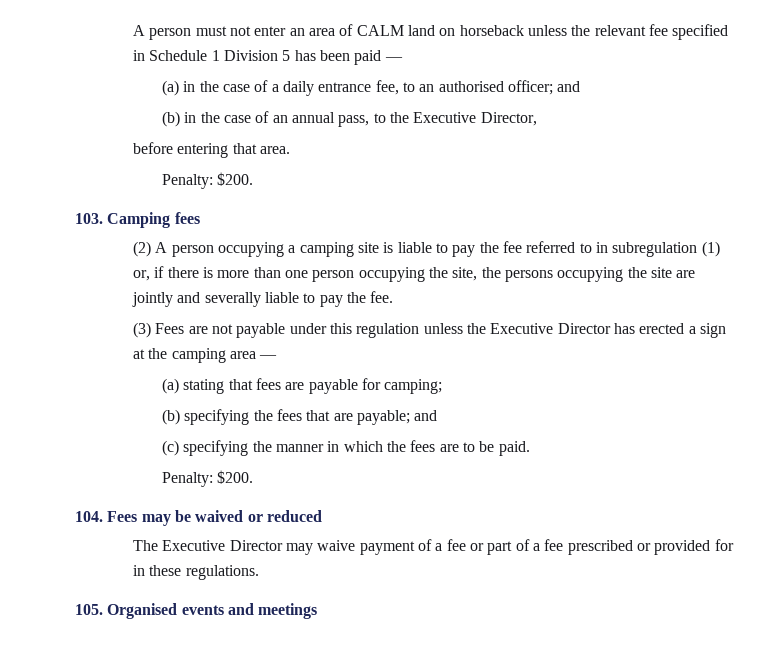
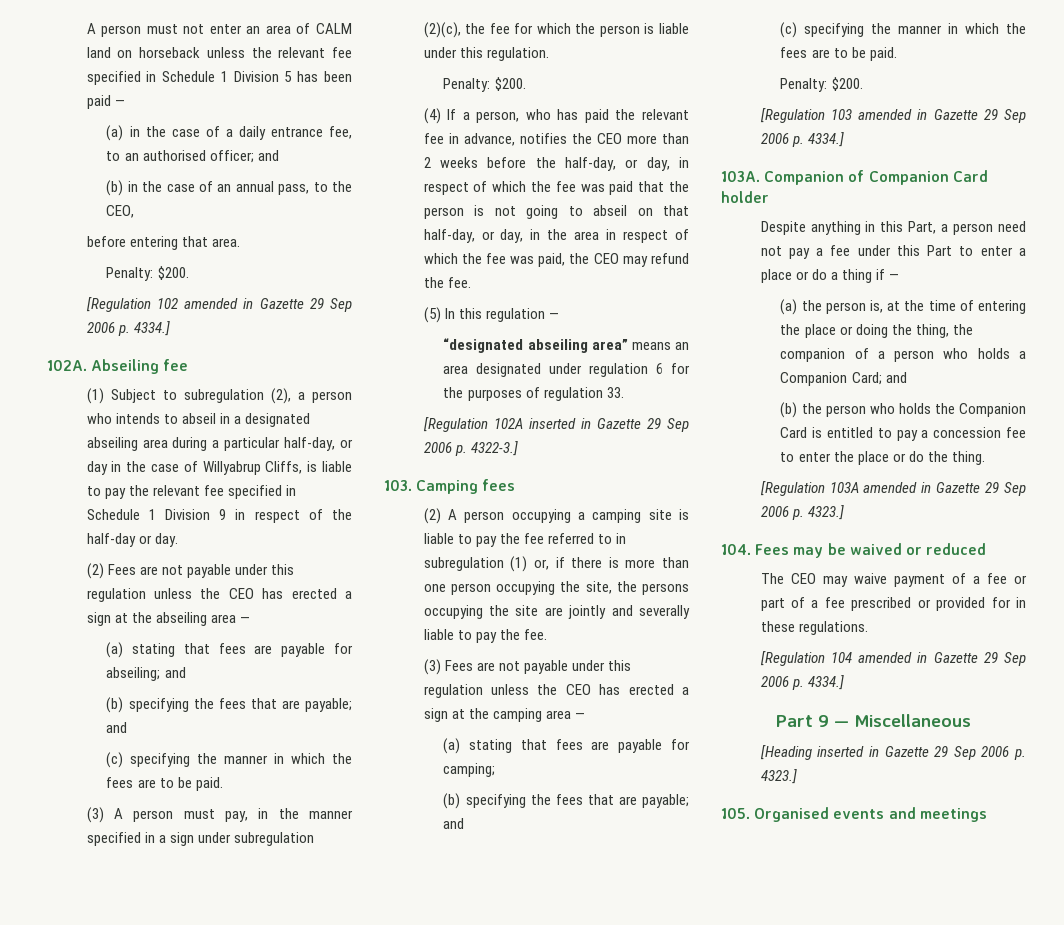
- (b) in the case of an annual pass, to the Executive Director,
+ (b) in the case of an annual pass, to the CEO,
+ [Regulation 102 amended in Gazette 29 Sep 2006 p. 4334.]
+ 102A. Abseiling fee
+ (1) Subject to subregulation (2), a person who intends to abseil in a designated abseiling area during a particular half-day, or day in the case of Willyabrup Cliffs, is liable to pay the relevant fee specified in Schedule 1 Division 9 in respect of the half-day or day.
+ (2) Fees are not payable under this regulation unless the CEO has erected a sign at the abseiling area —
+ (a) stating that fees are payable for abseiling; and
+ (b) specifying the fees that are payable; and
+ (c) specifying the manner in which the fees are to be paid.
+ (3) A person must pay, in the manner specified in a sign under subregulation (2)(c), the fee for which the person is liable under this regulation.
+ Penalty: $200.
+ (4) If a person, who has paid the relevant fee in advance, notifies the CEO more than 2 weeks before the half-day, or day, in respect of which the fee was paid that the person is not going to abseil on that half-day, or day, in the area in respect of which the fee was paid, the CEO may refund the fee.
+ (5) In this regulation —
+ “designated abseiling area” means an area designated under regulation 6 for the purposes of regulation 33.
+ [Regulation 102A inserted in Gazette 29 Sep 2006 p. 4322-3.]
- (3) Fees are not payable under this regulation unless the Executive Director has erected a sign at the camping area —
+ (3) Fees are not payable under this regulation unless the CEO has erected a sign at the camping area —
+ [Regulation 103 amended in Gazette 29 Sep 2006 p. 4334.]
+ 103A. Companion of Companion Card holder
+ Despite anything in this Part, a person need not pay a fee under this Part to enter a place or do a thing if —
+ (a) the person is, at the time of entering the place or doing the thing, the companion of a person who holds a Companion Card; and
+ (b) the person who holds the Companion Card is entitled to pay a concession fee to enter the place or do the thing.
+ [Regulation 103A amended in Gazette 29 Sep 2006 p. 4323.]
- The Executive Director may waive payment of a fee or part of a fee prescribed or provided for in these regulations.
+ The CEO may waive payment of a fee or part of a fee prescribed or provided for in these regulations.
+ [Regulation 104 amended in Gazette 29 Sep 2006 p. 4334.]
+ Part 9 — Miscellaneous
+ [Heading inserted in Gazette 29 Sep 2006 p. 4323.]

